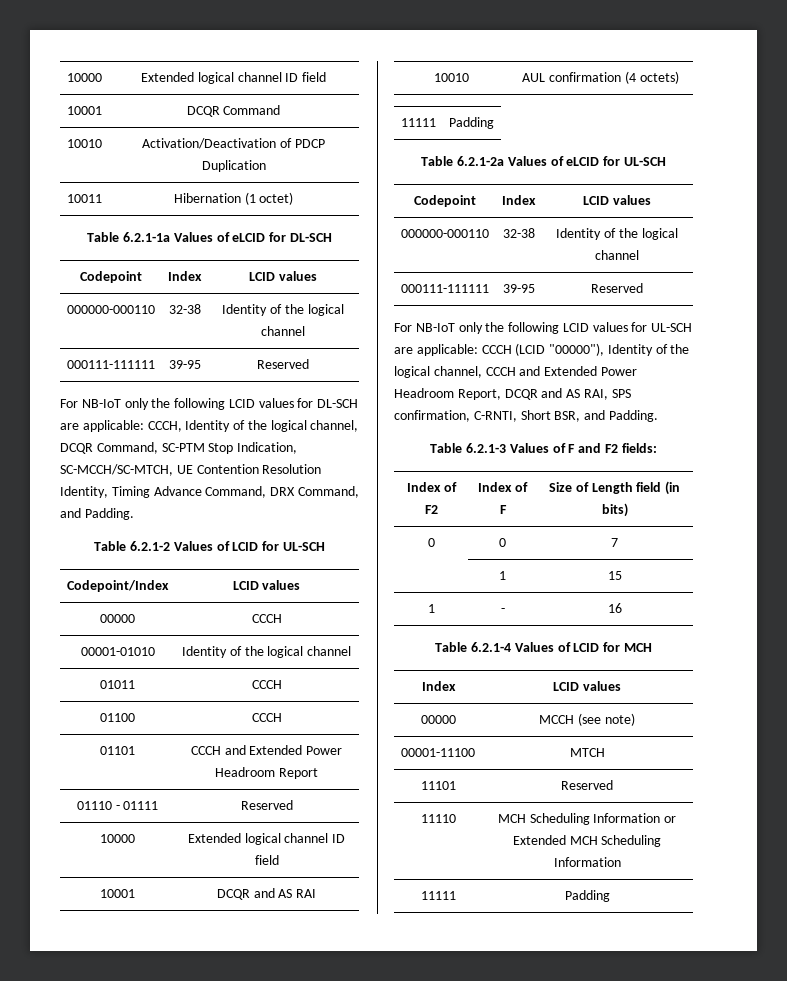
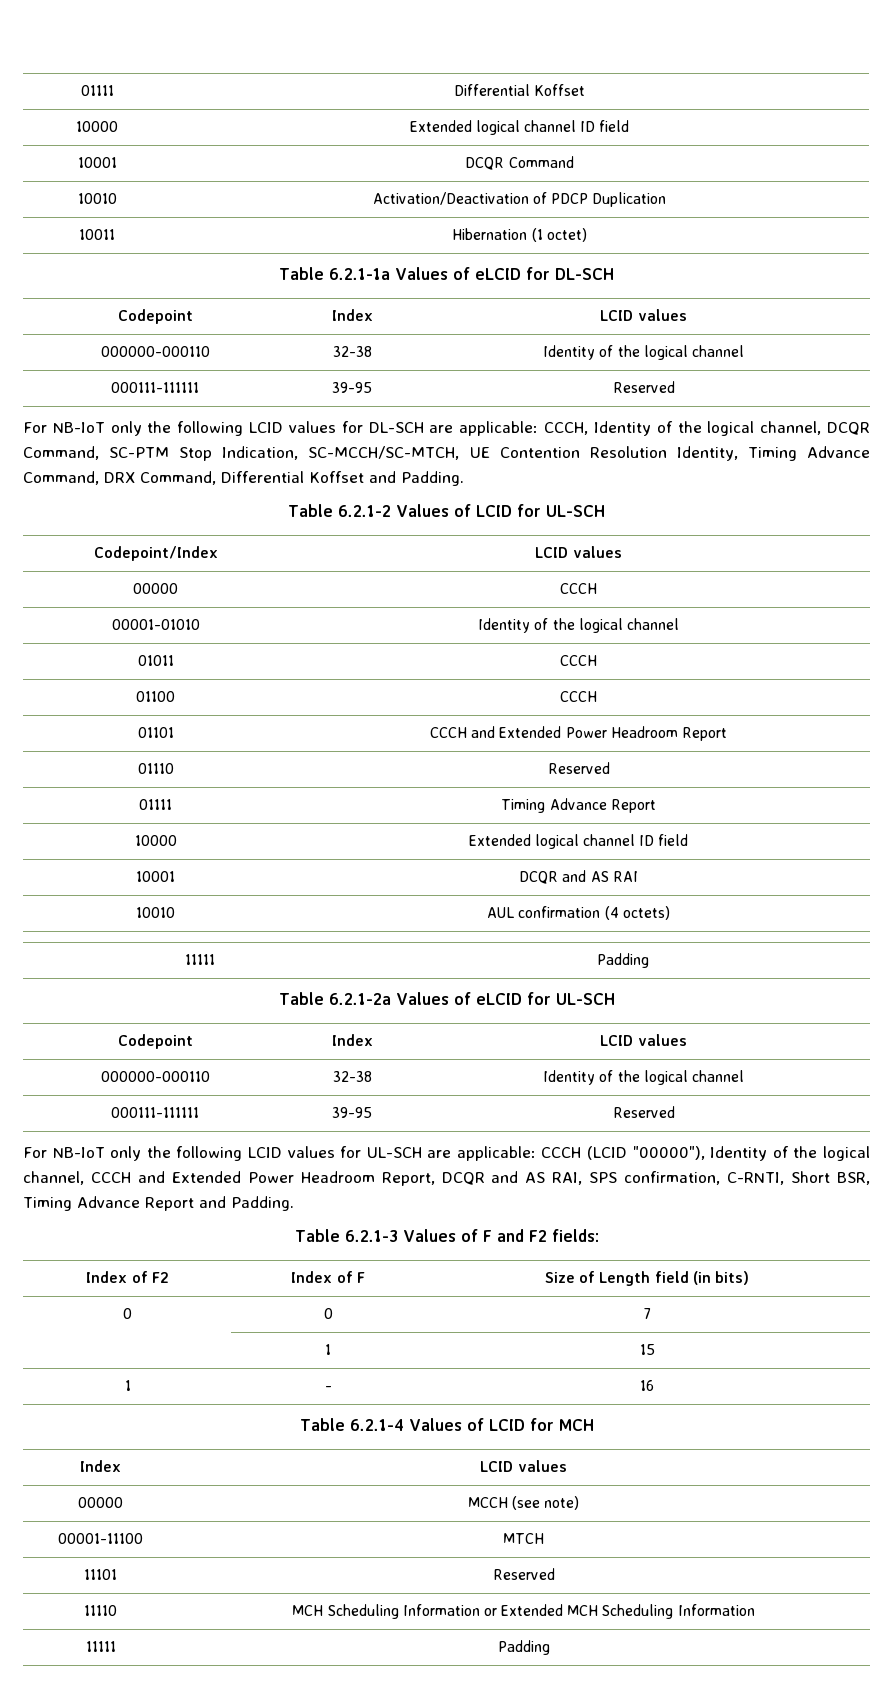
+ 01111 | Differential Koffset
- For NB-IoT only the following LCID values for DL-SCH are applicable: CCCH, Identity of the logical channel, DCQR Command, SC-PTM Stop Indication, SC-MCCH/SC-MTCH, UE Contention Resolution Identity, Timing Advance Command, DRX Command, and Padding.
+ For NB-IoT only the following LCID values for DL-SCH are applicable: CCCH, Identity of the logical channel, DCQR Command, SC-PTM Stop Indication, SC-MCCH/SC-MTCH, UE Contention Resolution Identity, Timing Advance Command, DRX Command, Differential Koffset and Padding.
- 01110 - 01111 | Reserved
+ 01110 | Reserved
+ 01111 | Timing Advance Report
- For NB-IoT only the following LCID values for UL-SCH are applicable: CCCH (LCID "00000"), Identity of the logical channel, CCCH and Extended Power Headroom Report, DCQR and AS RAI, SPS confirmation, C-RNTI, Short BSR, and Padding.
+ For NB-IoT only the following LCID values for UL-SCH are applicable: CCCH (LCID "00000"), Identity of the logical channel, CCCH and Extended Power Headroom Report, DCQR and AS RAI, SPS confirmation, C-RNTI, Short BSR, Timing Advance Report and Padding.

